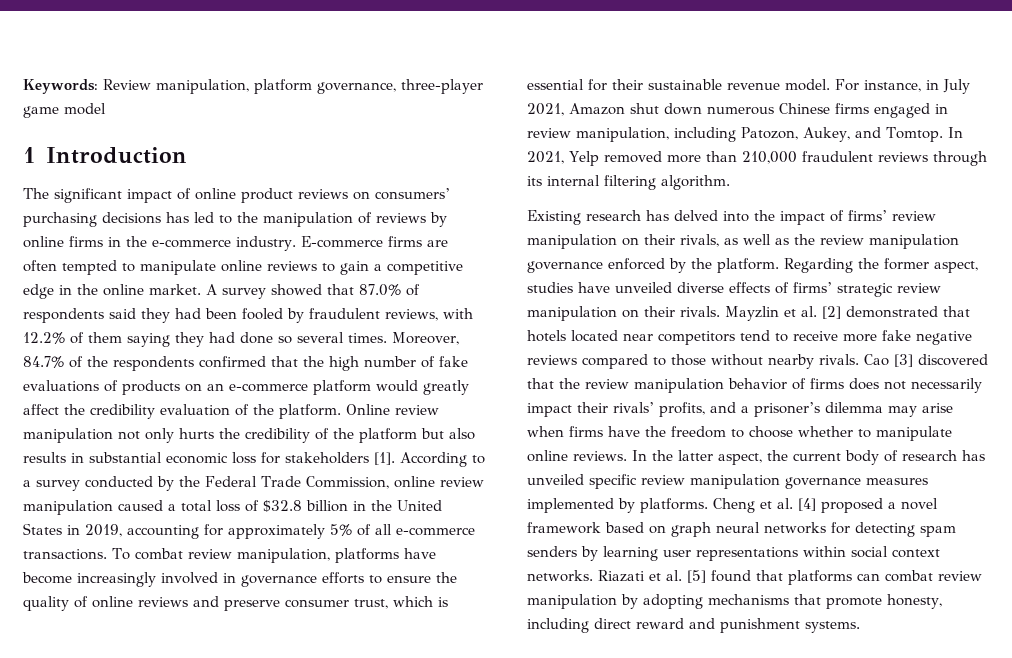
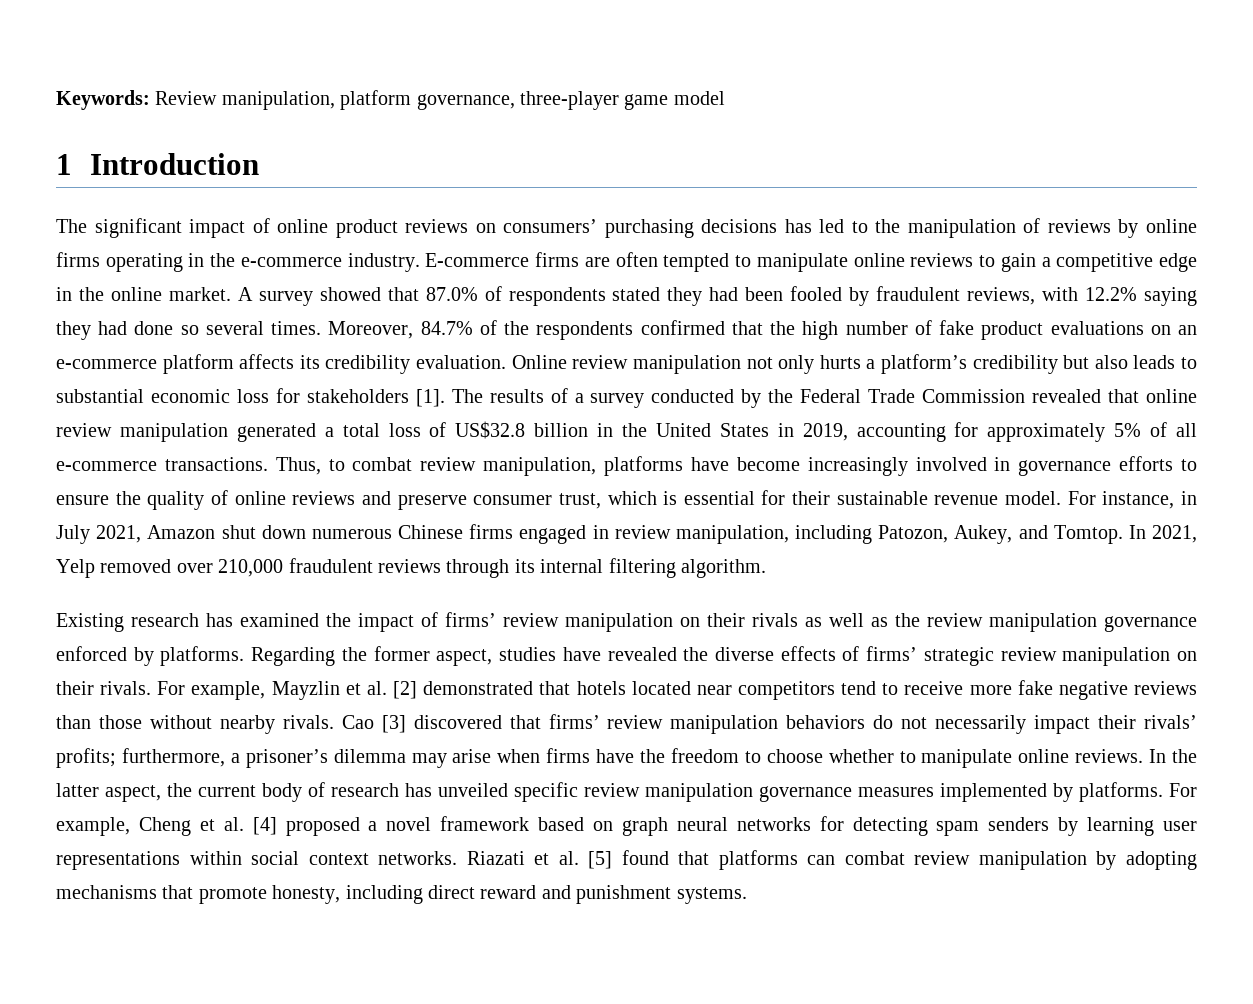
- The significant impact of online product reviews on consumers’ purchasing decisions has led to the manipulation of reviews by online firms in the e-commerce industry.
+ The significant impact of online product reviews on consumers’ purchasing decisions has led to the manipulation of reviews by online firms operating in the e-commerce industry.
- A survey showed that 87.0% of respondents said they had been fooled by fraudulent reviews, with 12.2% of them saying they had done so several times.
+ A survey showed that 87.0% of respondents stated they had been fooled by fraudulent reviews, with 12.2% saying they had done so several times.
- Moreover, 84.7% of the respondents confirmed that the high number of fake evaluations of products on an e-commerce platform would greatly affect the credibility evaluation of the platform.
+ Moreover, 84.7% of the respondents confirmed that the high number of fake product evaluations on an e-commerce platform affects its credibility evaluation.
- Online review manipulation not only hurts the credibility of the platform but also results in substantial economic loss for stakeholders [1].
+ Online review manipulation not only hurts a platform’s credibility but also leads to substantial economic loss for stakeholders [1].
- According to a survey conducted by the Federal Trade Commission, online review manipulation caused a total loss of $32.8 billion in the United States in 2019, accounting for approximately 5% of all e-commerce transactions.
+ The results of a survey conducted by the Federal Trade Commission revealed that online review manipulation generated a total loss of US$32.8 billion in the United States in 2019, accounting for approximately 5% of all e-commerce transactions.
- To combat review manipulation, platforms have become increasingly involved in governance efforts to ensure the quality of online reviews and preserve consumer trust, which is essential for their sustainable revenue model.
+ Thus, to combat review manipulation, platforms have become increasingly involved in governance efforts to ensure the quality of online reviews and preserve consumer trust, which is essential for their sustainable revenue model.
- In 2021, Yelp removed more than 210,000 fraudulent reviews through its internal filtering algorithm.
+ In 2021, Yelp removed over 210,000 fraudulent reviews through its internal filtering algorithm.
- Existing research has delved into the impact of firms’ review manipulation on their rivals, as well as the review manipulation governance enforced by the platform.
+ Existing research has examined the impact of firms’ review manipulation on their rivals as well as the review manipulation governance enforced by platforms.
- Regarding the former aspect, studies have unveiled diverse effects of firms’ strategic review manipulation on their rivals.
+ Regarding the former aspect, studies have revealed the diverse effects of firms’ strategic review manipulation on their rivals.
- Mayzlin et al. [2] demonstrated that hotels located near competitors tend to receive more fake negative reviews compared to those without nearby rivals.
+ For example, Mayzlin et al. [2] demonstrated that hotels located near competitors tend to receive more fake negative reviews than those without nearby rivals.
- Cao [3] discovered that the review manipulation behavior of firms does not necessarily impact their rivals’ profits, and a prisoner’s dilemma may arise when firms have the freedom to choose whether to manipulate online reviews.
+ Cao [3] discovered that firms’ review manipulation behaviors do not necessarily impact their rivals’ profits; furthermore, a prisoner’s dilemma may arise when firms have the freedom to choose whether to manipulate online reviews.
- Cheng et al. [4] proposed a novel framework based on graph neural networks for detecting spam senders by learning user representations within social context networks.
+ For example, Cheng et al. [4] proposed a novel framework based on graph neural networks for detecting spam senders by learning user representations within social context networks.

